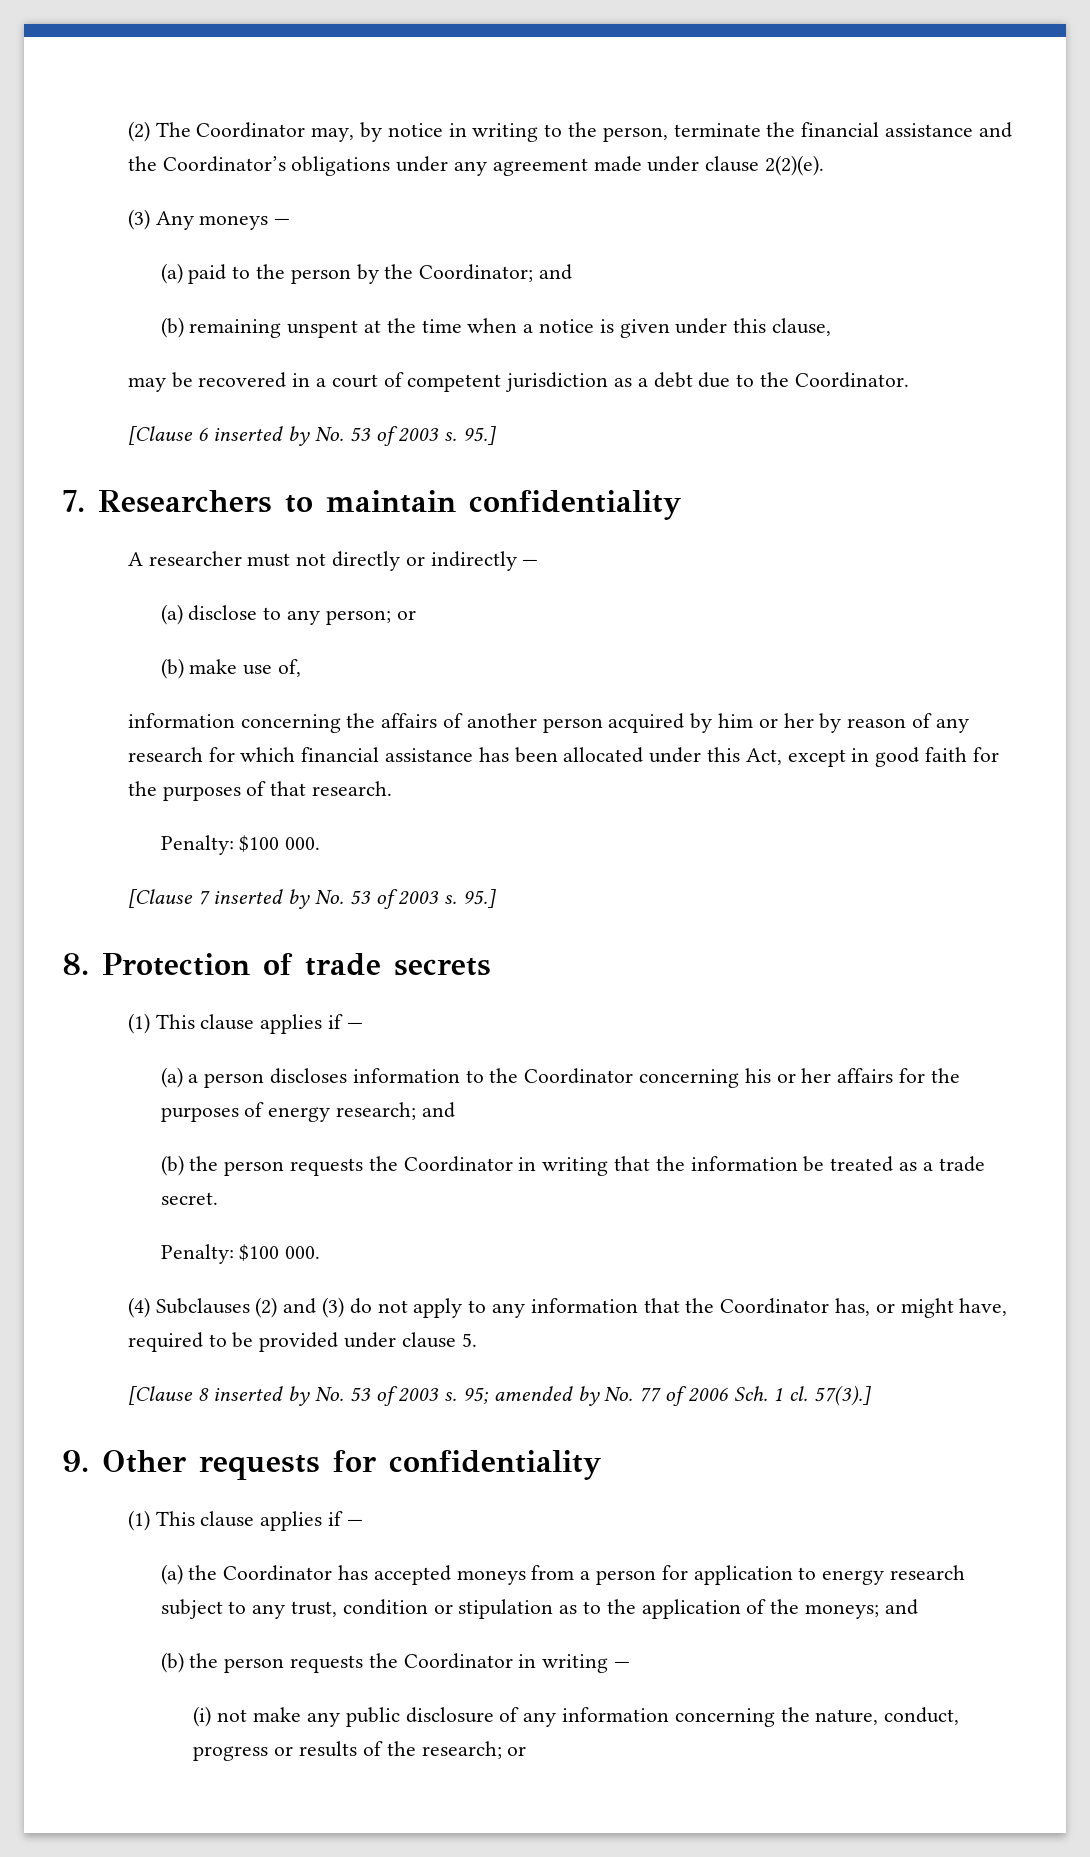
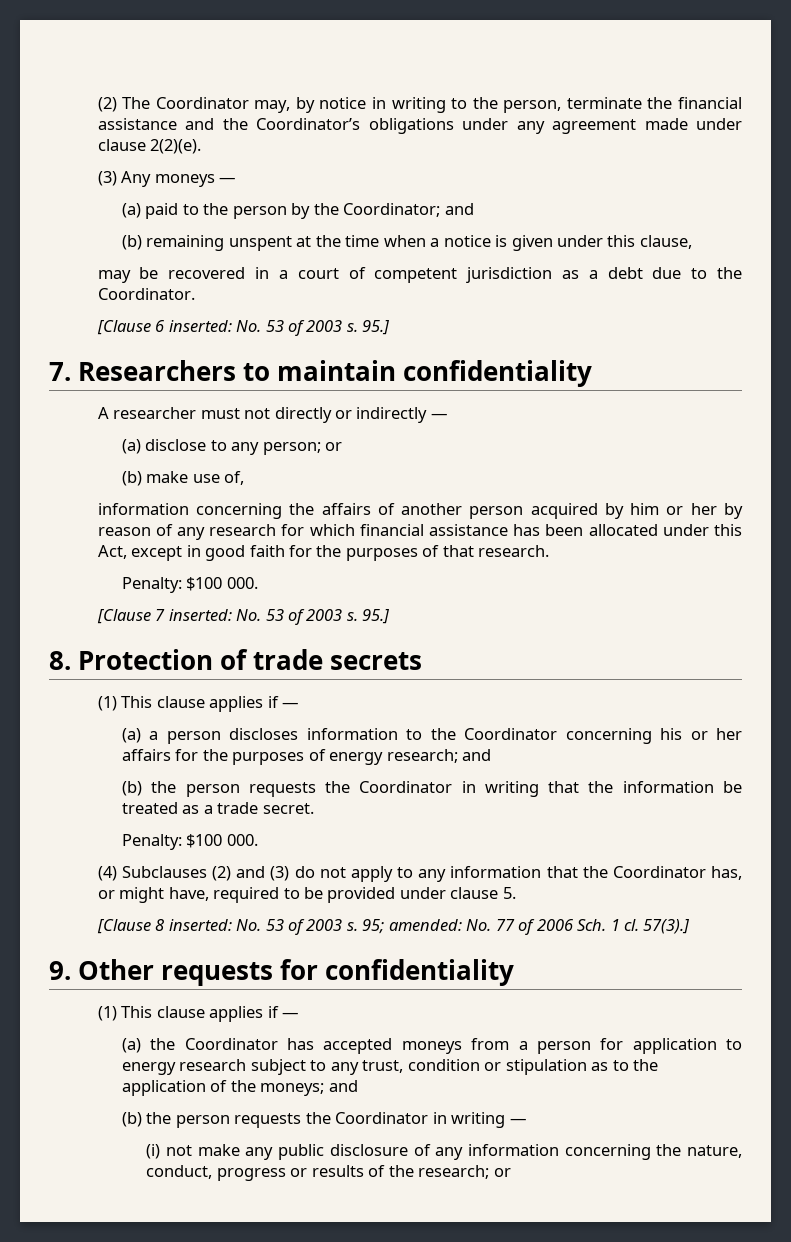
- [Clause 6 inserted by No. 53 of 2003 s.
+ [Clause 6 inserted: No. 53 of 2003 s.
- [Clause 7 inserted by No. 53 of 2003 s.
+ [Clause 7 inserted: No. 53 of 2003 s.
- [Clause 8 inserted by No. 53 of 2003 s.
+ [Clause 8 inserted: No. 53 of 2003 s.
- 95; amended by No. 77 of 2006 Sch. 1 cl.
+ 95; amended: No. 77 of 2006 Sch. 1 cl.

